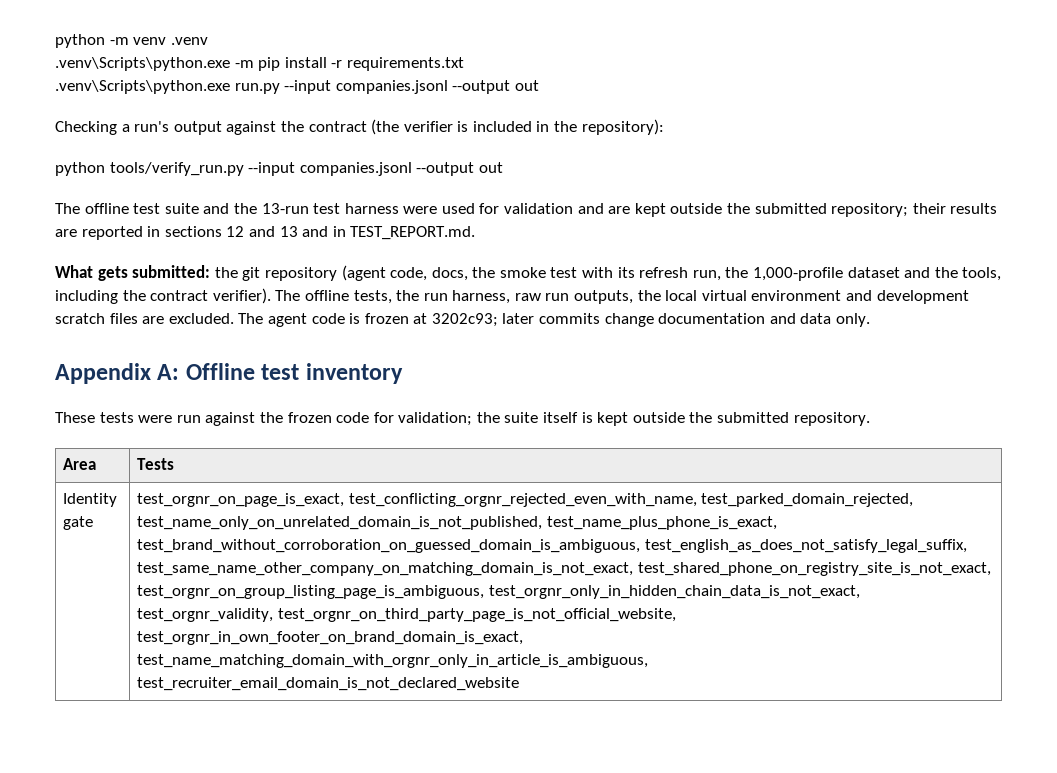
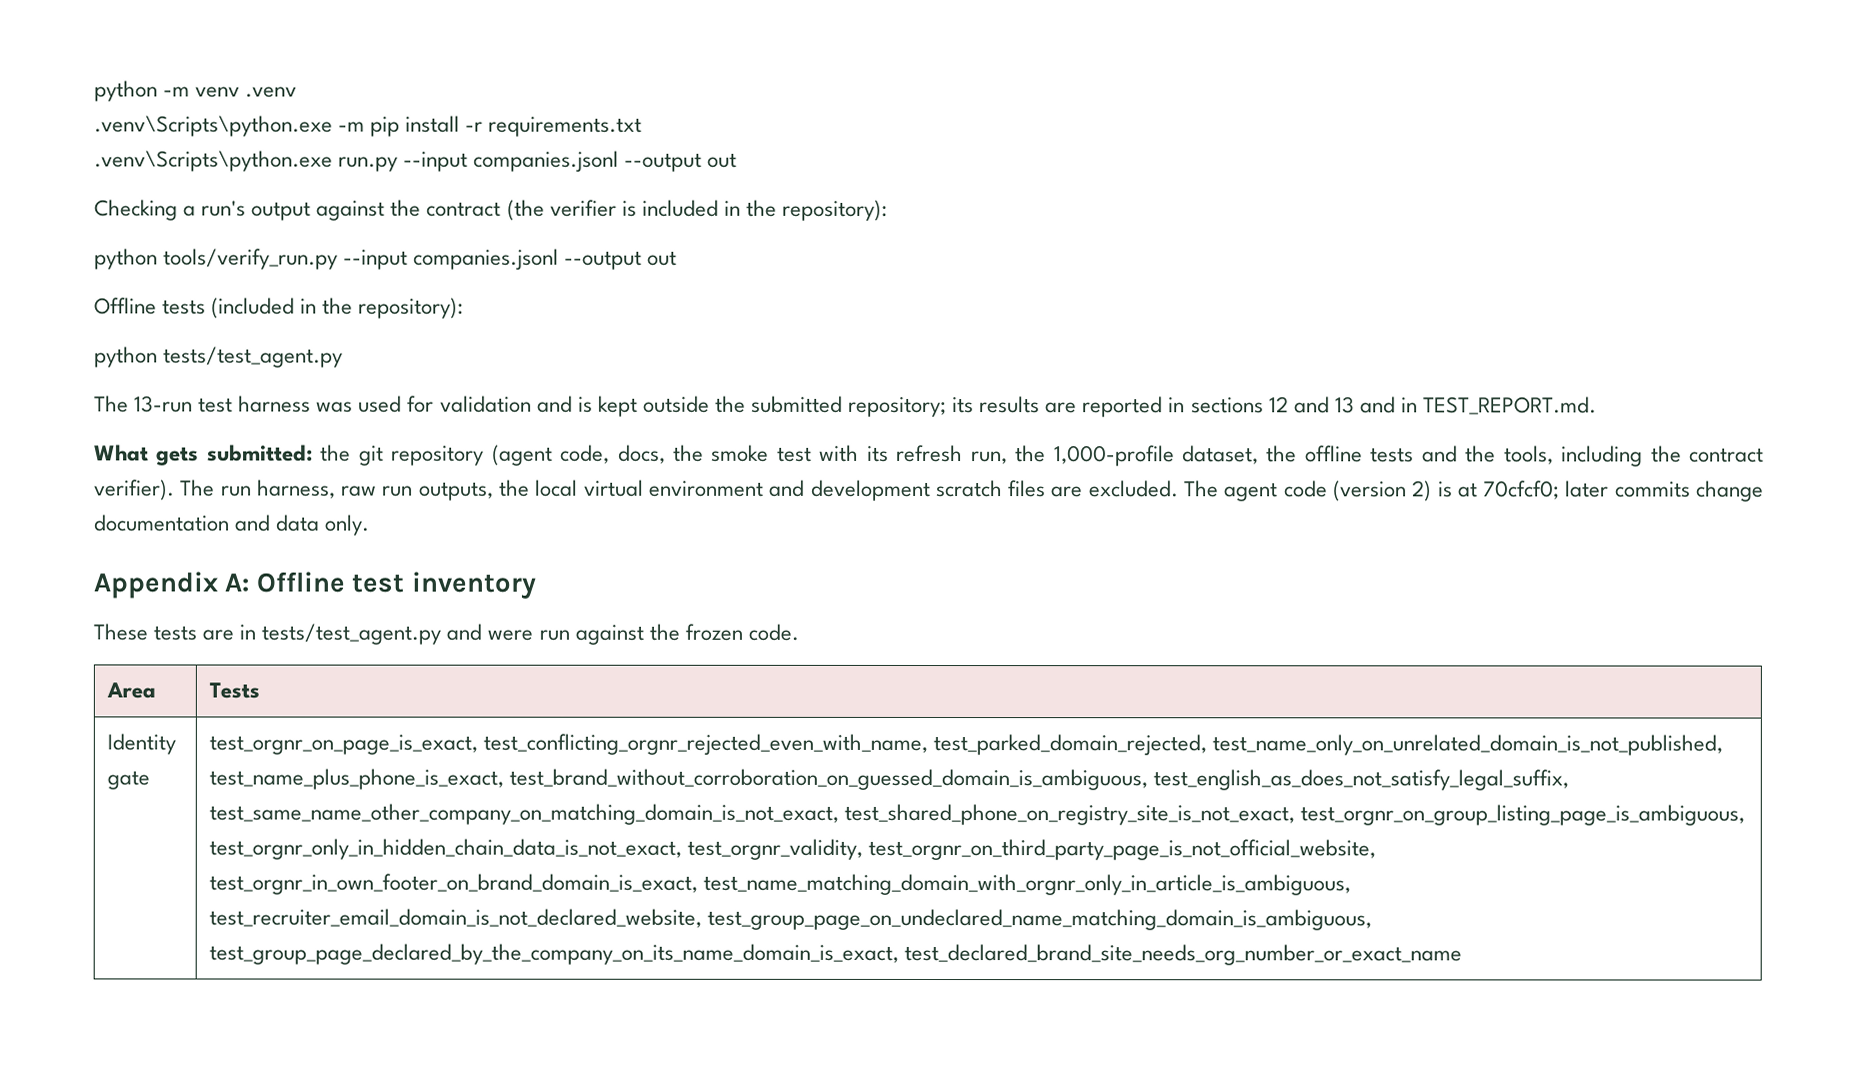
- The offline test suite and the 13-run test harness were used for validation and are kept outside the submitted repository; their results are reported in sections 12 and 13 and in TEST_REPORT.md.
+ Offline tests (included in the repository):
+ python tests/test_agent.py
+ The 13-run test harness was used for validation and is kept outside the submitted repository; its results are reported in sections 12 and 13 and in TEST_REPORT.md.
- What gets submitted: the git repository (agent code, docs, the smoke test with its refresh run, the 1,000-profile dataset and the tools, including the contract verifier).
+ What gets submitted: the git repository (agent code, docs, the smoke test with its refresh run, the 1,000-profile dataset, the offline tests and the tools, including the contract verifier).
- The offline tests, the run harness, raw run outputs, the local virtual environment and development scratch files are excluded.
+ The run harness, raw run outputs, the local virtual environment and development scratch files are excluded.
- The agent code is frozen at 3202c93; later commits change documentation and data only.
+ The agent code (version 2) is at 70cfcf0; later commits change documentation and data only.
- These tests were run against the frozen code for validation; the suite itself is kept outside the submitted repository.
+ These tests are in tests/test_agent.py and were run against the frozen code.
- Identity gate | test_orgnr_on_page_is_exact, test_conflicting_orgnr_rejected_even_with_name, test_parked_domain_rejected, test_name_only_on_unrelated_domain_is_not_published, test_name_plus_phone_is_exact, test_brand_without_corroboration_on_guessed_domain_is_ambiguous, test_english_as_does_not_satisfy_legal_suffix, test_same_name_other_company_on_matching_domain_is_not_exact, test_shared_phone_on_registry_site_is_not_exact, test_orgnr_on_group_listing_page_is_ambiguous, test_orgnr_only_in_hidden_chain_data_is_not_exact, test_orgnr_validity, test_orgnr_on_third_party_page_is_not_official_website, test_orgnr_in_own_footer_on_brand_domain_is_exact, test_name_matching_domain_with_orgnr_only_in_article_is_ambiguous, test_recruiter_email_domain_is_not_declared_website
+ Identity gate | test_orgnr_on_page_is_exact, test_conflicting_orgnr_rejected_even_with_name, test_parked_domain_rejected, test_name_only_on_unrelated_domain_is_not_published, test_name_plus_phone_is_exact, test_brand_without_corroboration_on_guessed_domain_is_ambiguous, test_english_as_does_not_satisfy_legal_suffix, test_same_name_other_company_on_matching_domain_is_not_exact, test_shared_phone_on_registry_site_is_not_exact, test_orgnr_on_group_listing_page_is_ambiguous, test_orgnr_only_in_hidden_chain_data_is_not_exact, test_orgnr_validity, test_orgnr_on_third_party_page_is_not_official_website, test_orgnr_in_own_footer_on_brand_domain_is_exact, test_name_matching_domain_with_orgnr_only_in_article_is_ambiguous, test_recruiter_email_domain_is_not_declared_website, test_group_page_on_undeclared_name_matching_domain_is_ambiguous, test_group_page_declared_by_the_company_on_its_name_domain_is_exact, test_declared_brand_site_needs_org_number_or_exact_name

